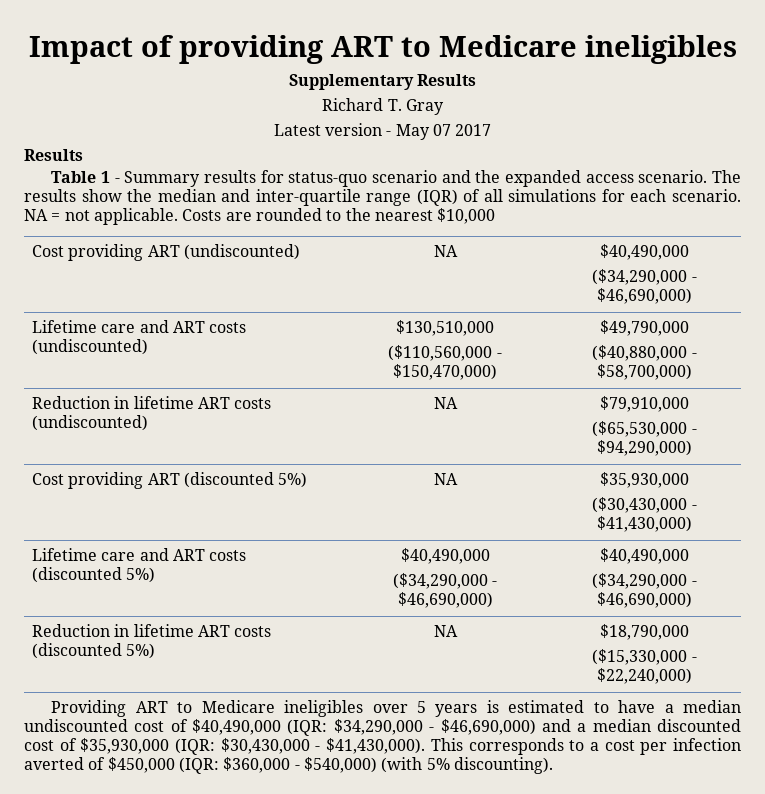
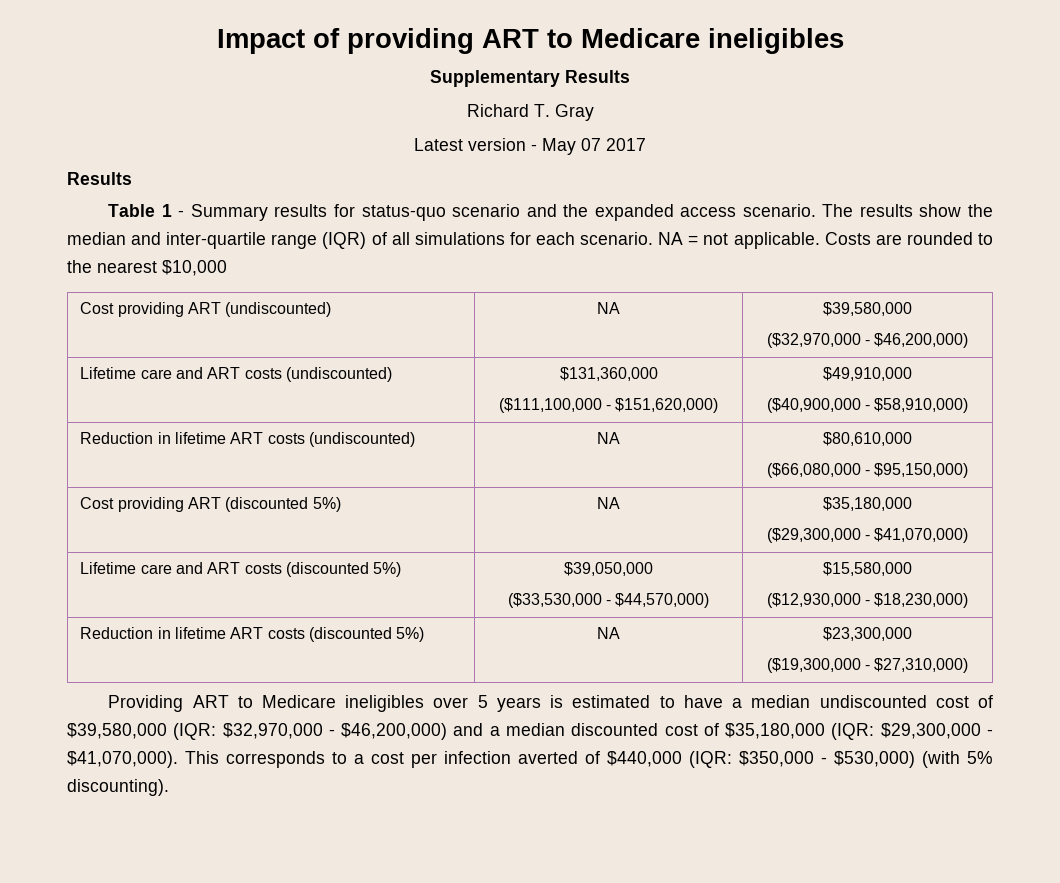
- Cost providing ART (undiscounted) | NA | $40,490,000
- ($34,290,000 - $46,690,000)
+ Cost providing ART (undiscounted) | NA | $39,580,000
+ ($32,970,000 - $46,200,000)
- Lifetime care and ART costs (undiscounted) | $130,510,000
- ($110,560,000 - $150,470,000) | $49,790,000
- ($40,880,000 - $58,700,000)
+ Lifetime care and ART costs (undiscounted) | $131,360,000
+ ($111,100,000 - $151,620,000) | $49,910,000
+ ($40,900,000 - $58,910,000)
- Reduction in lifetime ART costs (undiscounted) | NA | $79,910,000
- ($65,530,000 - $94,290,000)
+ Reduction in lifetime ART costs (undiscounted) | NA | $80,610,000
+ ($66,080,000 - $95,150,000)
- Cost providing ART (discounted 5%) | NA | $35,930,000
- ($30,430,000 - $41,430,000)
+ Cost providing ART (discounted 5%) | NA | $35,180,000
+ ($29,300,000 - $41,070,000)
- Lifetime care and ART costs (discounted 5%) | $40,490,000
- ($34,290,000 - $46,690,000) | $40,490,000
- ($34,290,000 - $46,690,000)
+ Lifetime care and ART costs (discounted 5%) | $39,050,000
+ ($33,530,000 - $44,570,000) | $15,580,000
+ ($12,930,000 - $18,230,000)
- Reduction in lifetime ART costs (discounted 5%) | NA | $18,790,000
- ($15,330,000 - $22,240,000)
+ Reduction in lifetime ART costs (discounted 5%) | NA | $23,300,000
+ ($19,300,000 - $27,310,000)
- Providing ART to Medicare ineligibles over 5 years is estimated to have a median undiscounted cost of $40,490,000 (IQR: $34,290,000 - $46,690,000) and a median discounted cost of $35,930,000 (IQR: $30,430,000 - $41,430,000).
+ Providing ART to Medicare ineligibles over 5 years is estimated to have a median undiscounted cost of $39,580,000 (IQR: $32,970,000 - $46,200,000) and a median discounted cost of $35,180,000 (IQR: $29,300,000 - $41,070,000).
- This corresponds to a cost per infection averted of $450,000 (IQR: $360,000 - $540,000) (with 5% discounting).
+ This corresponds to a cost per infection averted of $440,000 (IQR: $350,000 - $530,000) (with 5% discounting).

